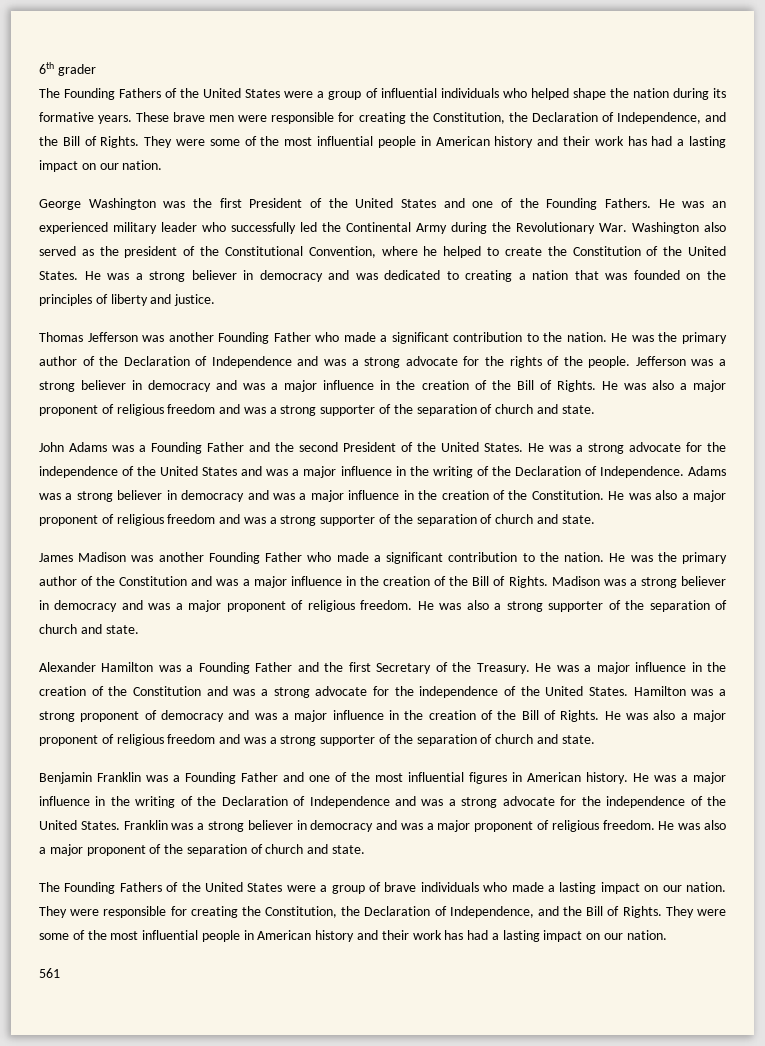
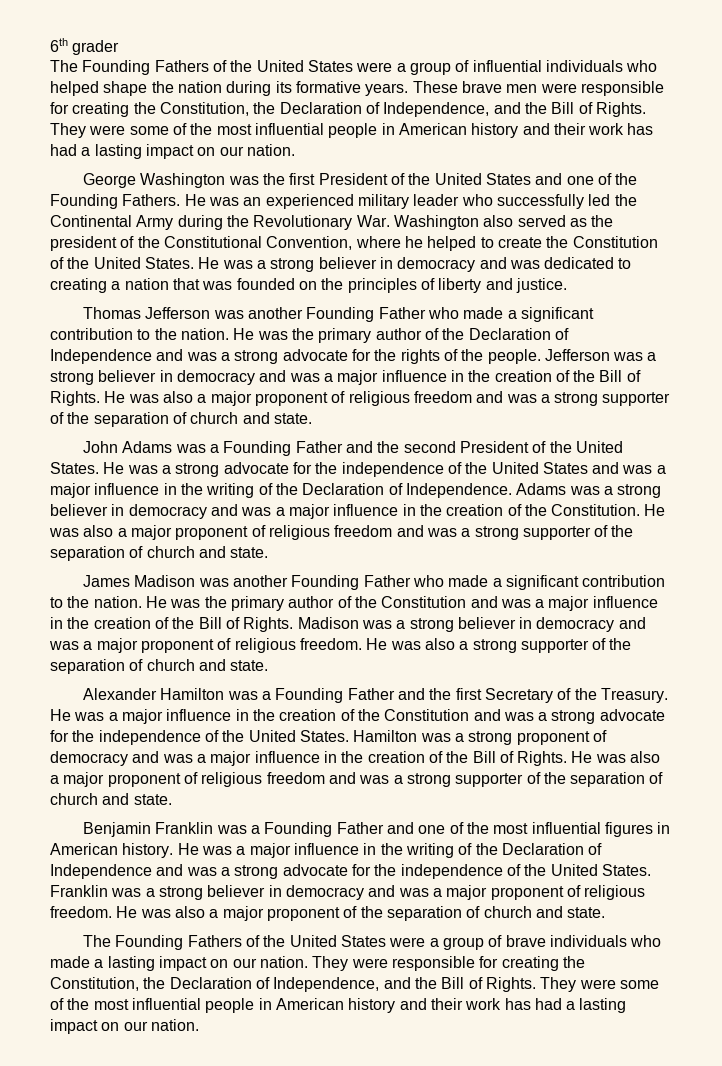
- 561

